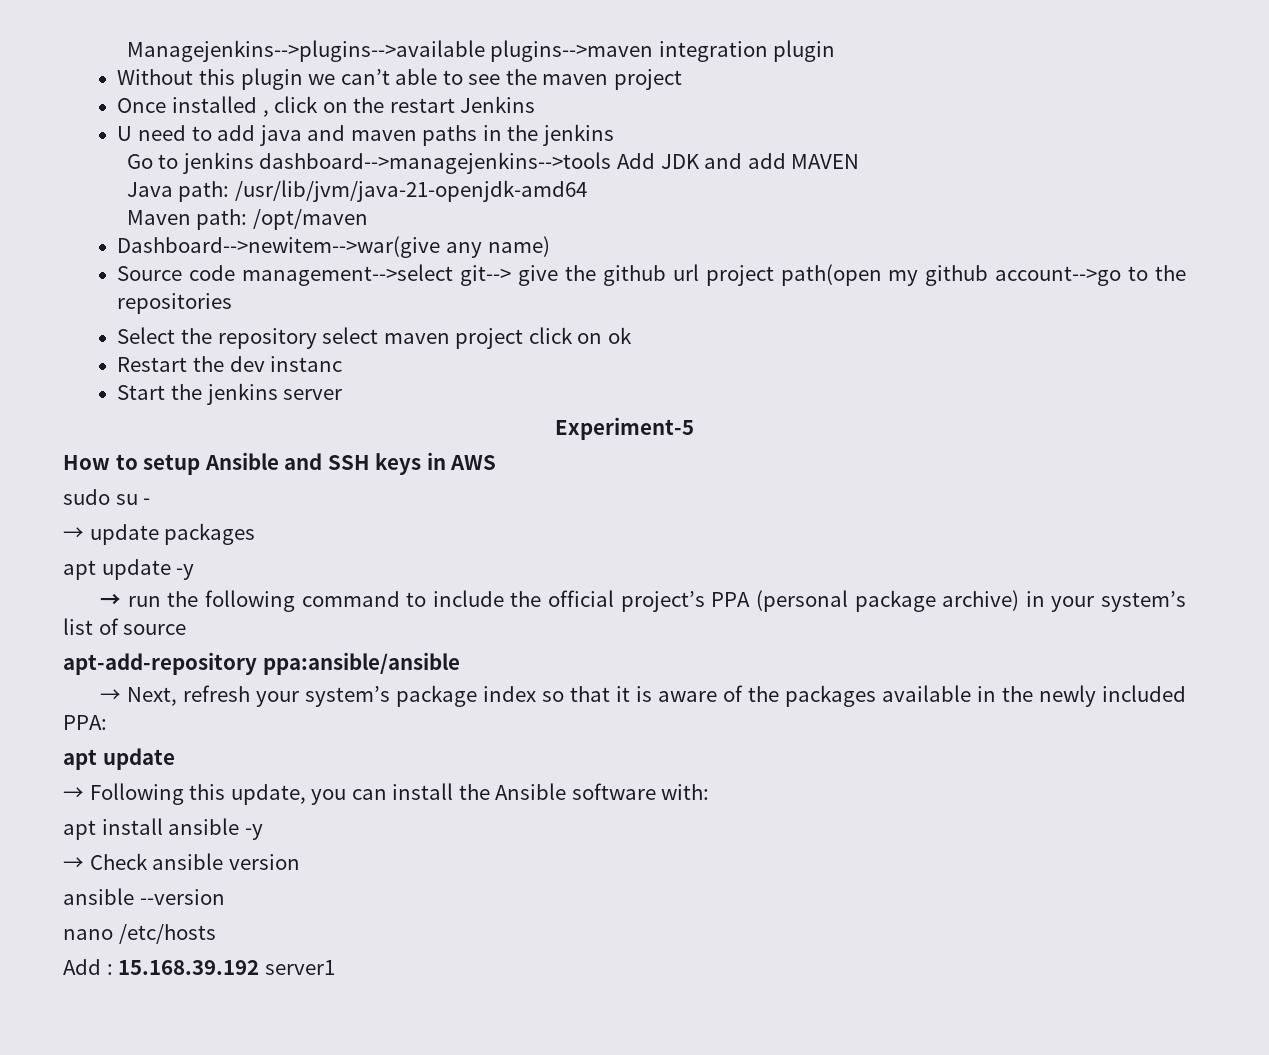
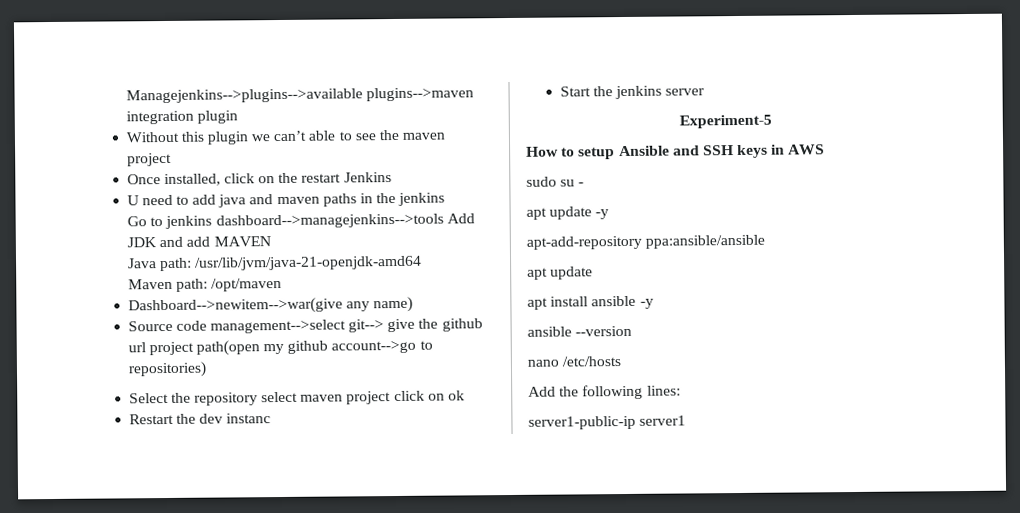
- Once installed , click on the restart Jenkins
+ Once installed, click on the restart Jenkins
- Source code management-->select git--> give the github url project path(open my github account-->go to the repositories
+ Source code management-->select git--> give the github url project path(open my github account-->go to repositories)
- → update packages
- → run the following command to include the official project’s PPA (personal package archive) in your system’s list of source
  apt-add-repository ppa:ansible/ansible
- → Next, refresh your system’s package index so that it is aware of the packages available in the newly included PPA:
  apt update
- → Following this update, you can install the Ansible software with:
- → Check ansible version
- Add : 15.168.39.192 server1
+ Add the following lines:
+ server1-public-ip server1

